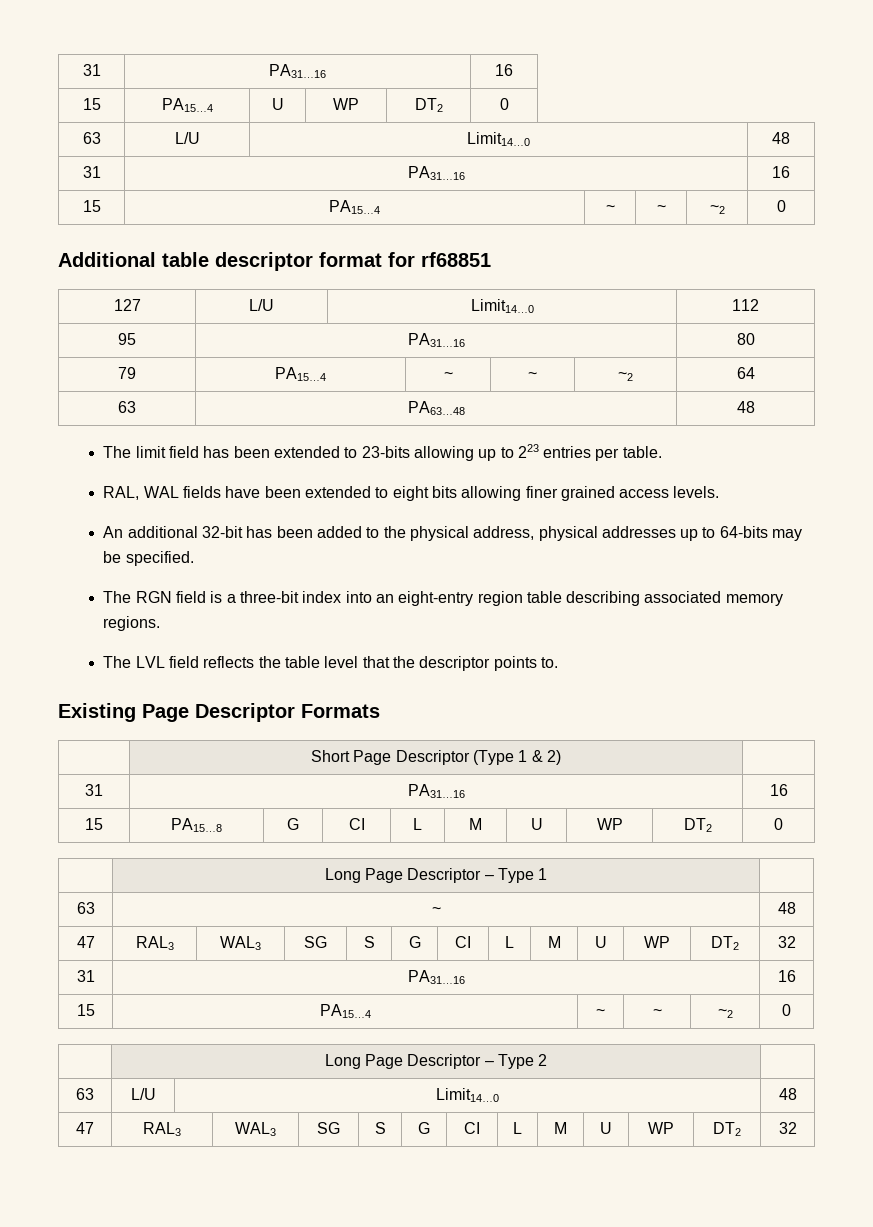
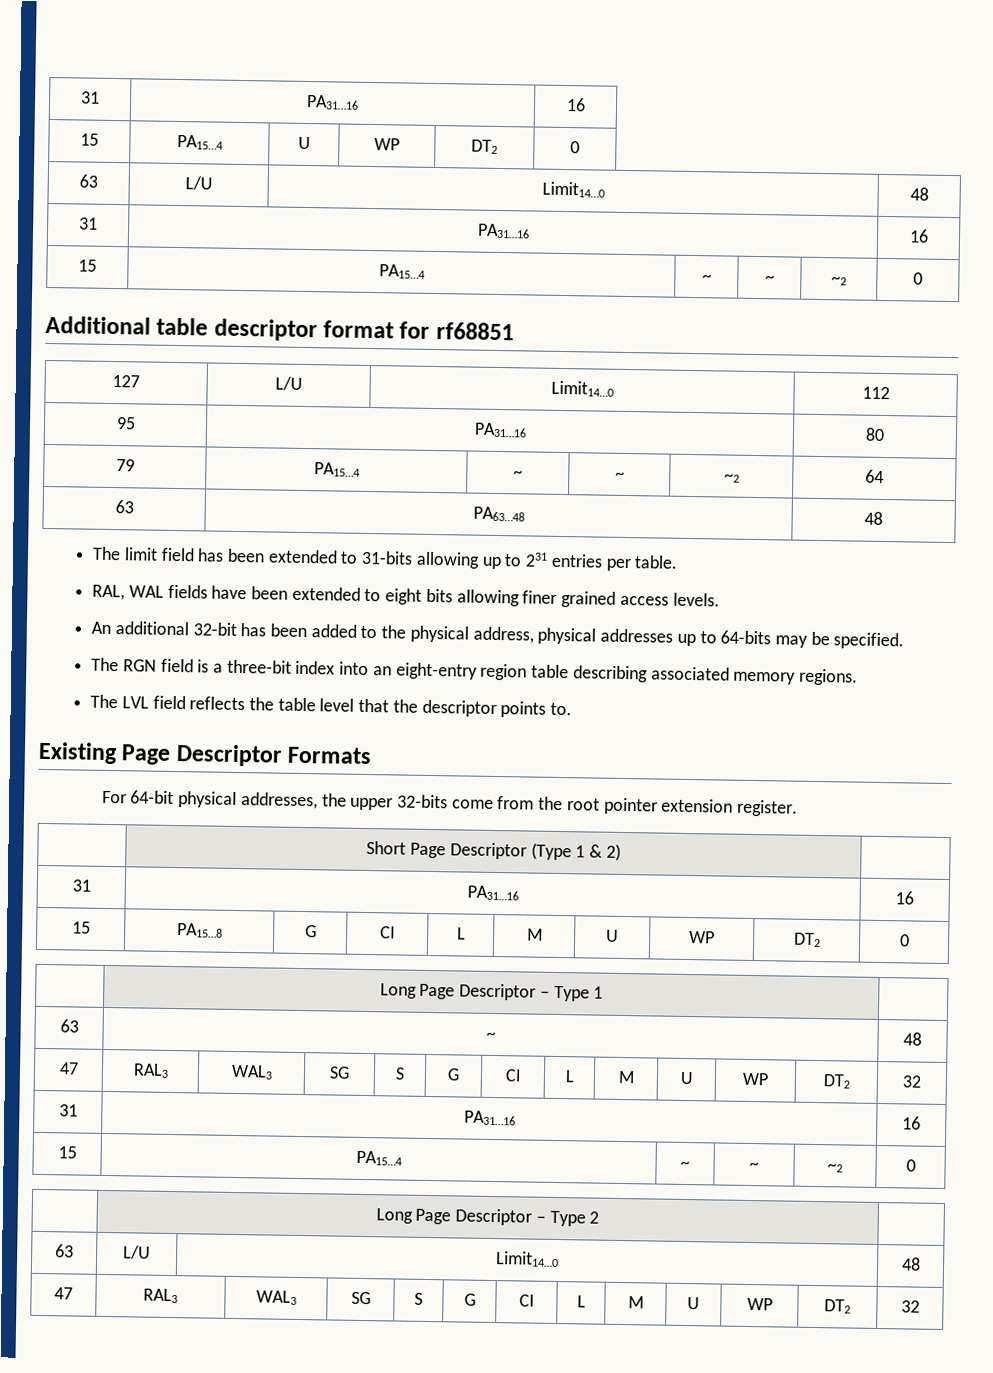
- The limit field has been extended to 23-bits allowing up to 223 entries per table.
+ The limit field has been extended to 31-bits allowing up to 231 entries per table.
+ For 64-bit physical addresses, the upper 32-bits come from the root pointer extension register.

